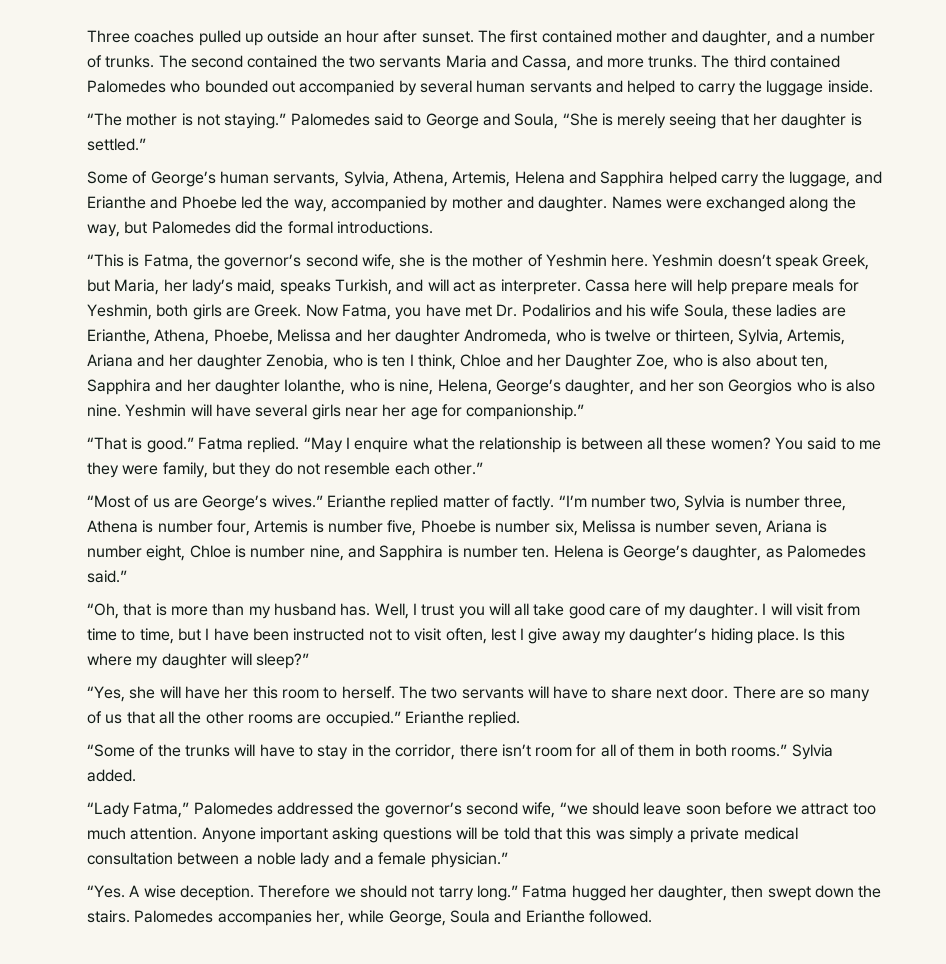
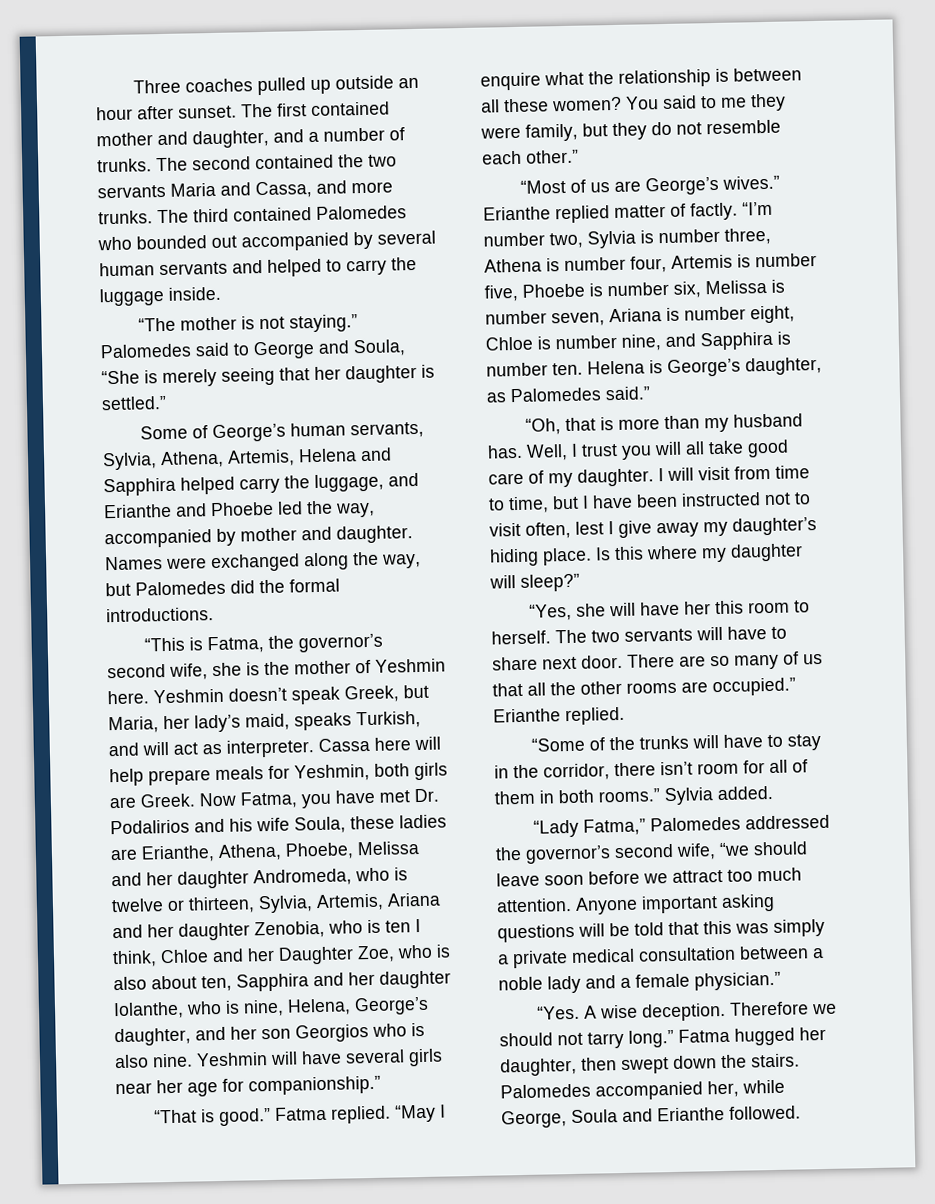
- Palomedes accompanies her, while George, Soula and Erianthe followed.
+ Palomedes accompanied her, while George, Soula and Erianthe followed.

